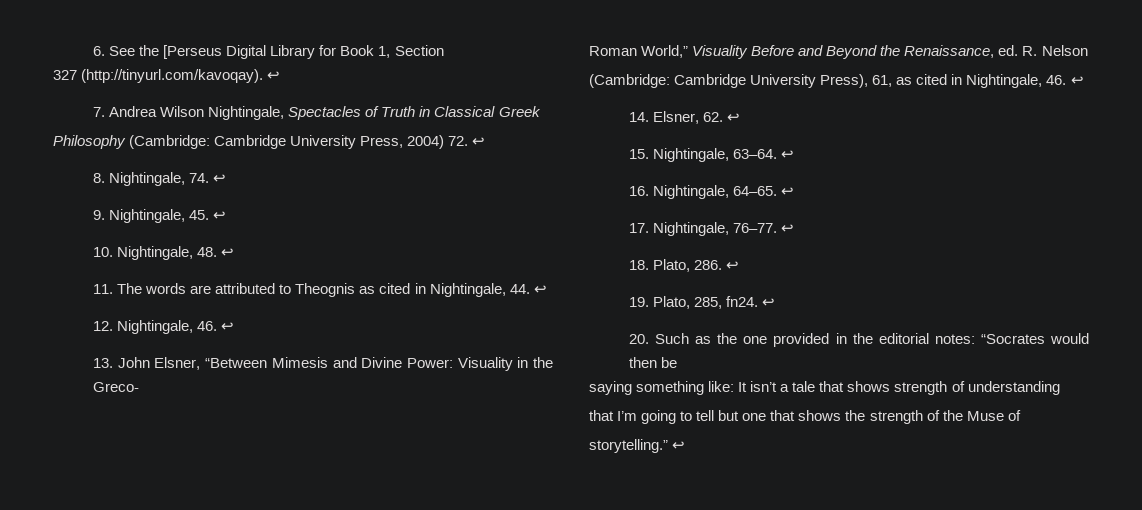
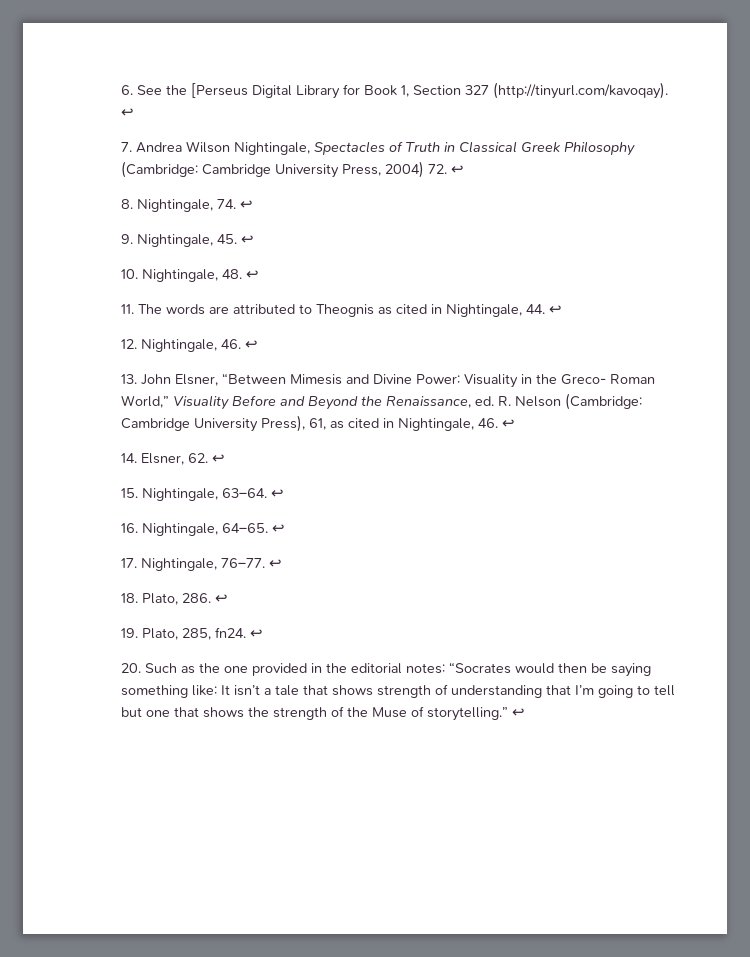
- 6. See the [Perseus Digital Library for Book 1, Section
- 327 (http://tinyurl.com/kavoqay). ↩
+ 6. See the [Perseus Digital Library for Book 1, Section 327 (http://tinyurl.com/kavoqay). ↩
- 7. Andrea Wilson Nightingale, Spectacles of Truth in Classical Greek
- Philosophy (Cambridge: Cambridge University Press, 2004) 72. ↩
+ 7. Andrea Wilson Nightingale, Spectacles of Truth in Classical Greek Philosophy (Cambridge: Cambridge University Press, 2004) 72. ↩
- 13. John Elsner, “Between Mimesis and Divine Power: Visuality in the Greco-
- Roman World,” Visuality Before and Beyond the Renaissance, ed. R. Nelson
- (Cambridge: Cambridge University Press), 61, as cited in Nightingale, 46. ↩
+ 13. John Elsner, “Between Mimesis and Divine Power: Visuality in the Greco- Roman World,” Visuality Before and Beyond the Renaissance, ed. R. Nelson (Cambridge: Cambridge University Press), 61, as cited in Nightingale, 46. ↩
- 20. Such as the one provided in the editorial notes: “Socrates would then be
- saying something like: It isn’t a tale that shows strength of understanding
- that I’m going to tell but one that shows the strength of the Muse of
- storytelling.”
+ 20. Such as the one provided in the editorial notes: “Socrates would then be saying something like: It isn’t a tale that shows strength of understanding that I’m going to tell but one that shows the strength of the Muse of storytelling.”

